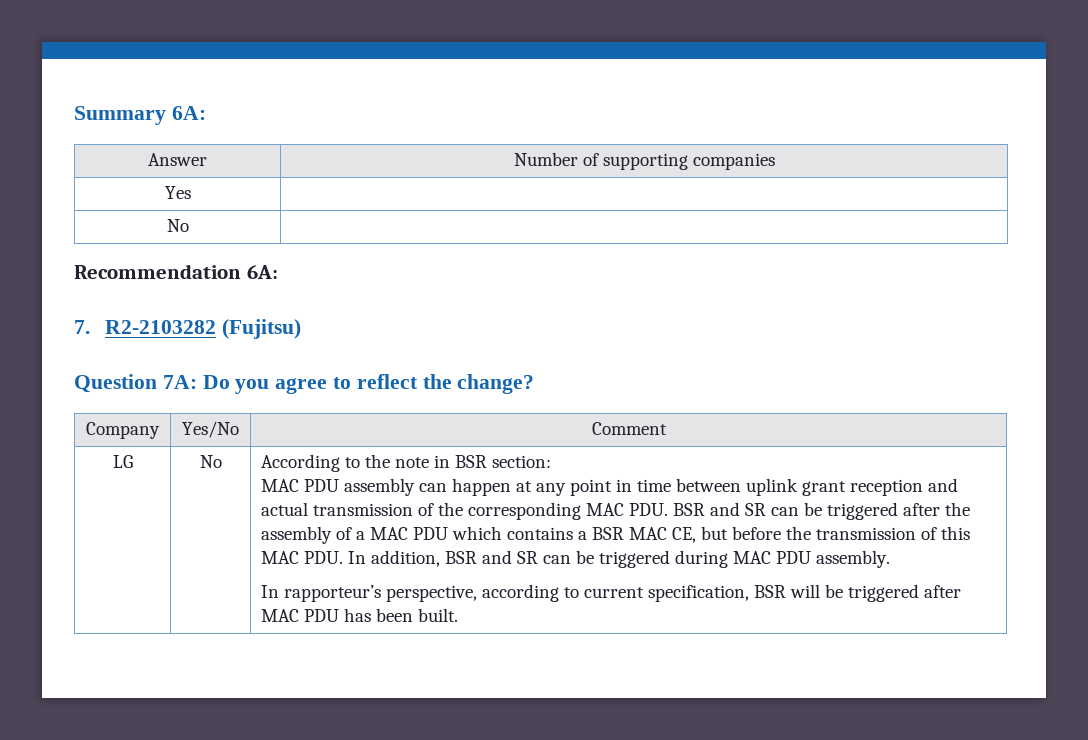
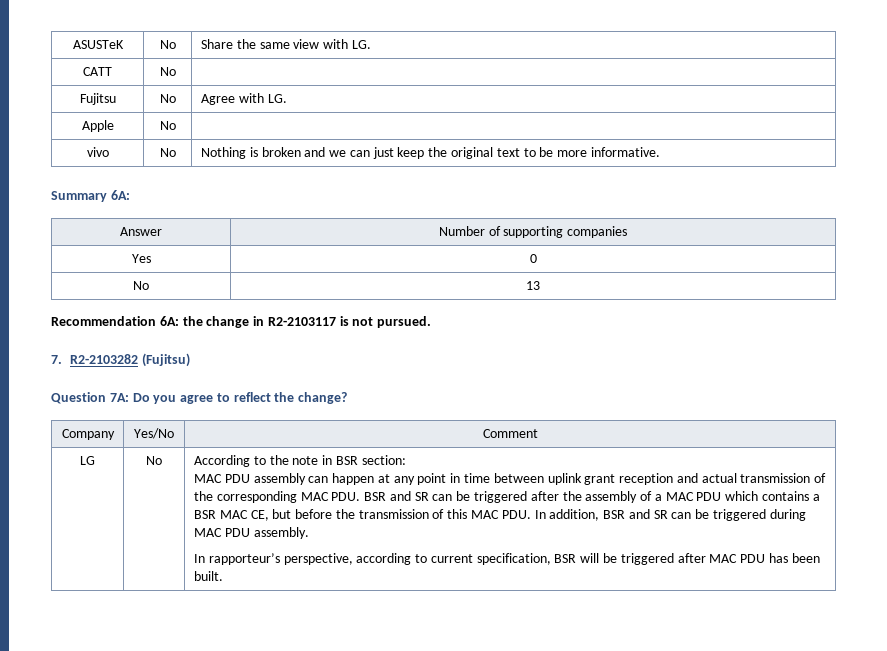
+ ASUSTeK | No | Share the same view with LG.
+ CATT | No |
+ Fujitsu | No | Agree with LG.
+ Apple | No |
+ vivo | No | Nothing is broken and we can just keep the original text to be more informative.
- Yes |
- No |
+ Yes | 0
+ No | 13
- Recommendation 6A:
+ Recommendation 6A: the change in R2-2103117 is not pursued.

